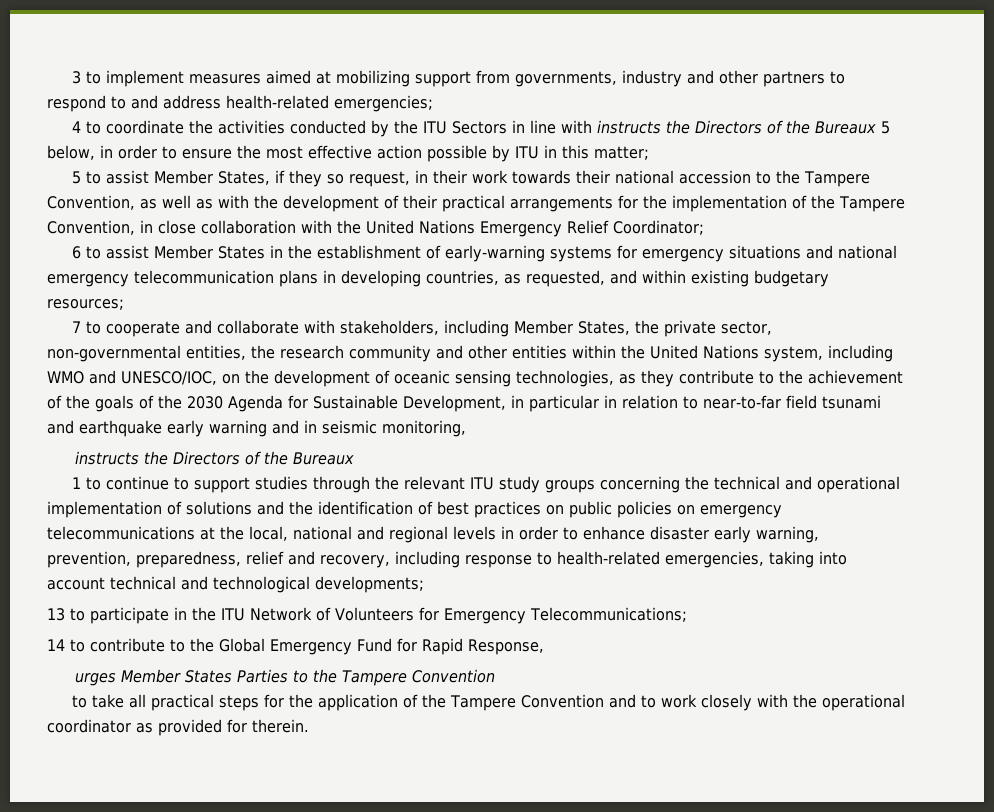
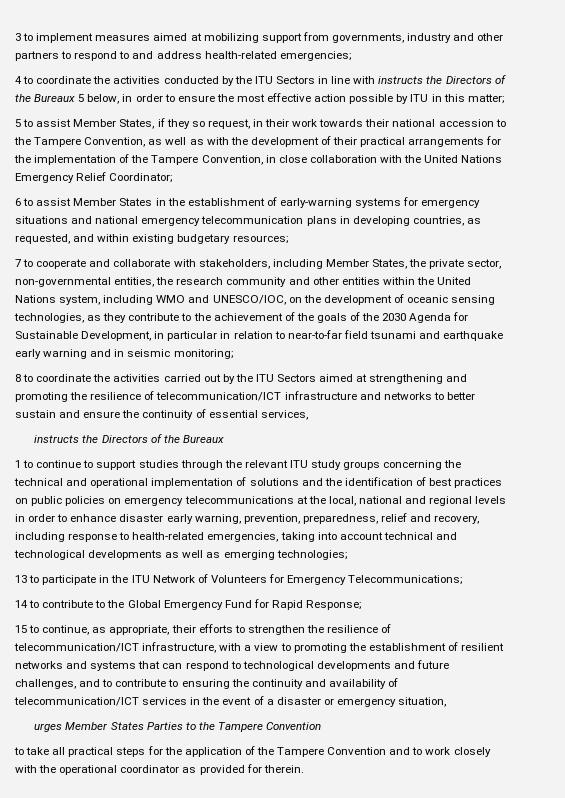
- 7 to cooperate and collaborate with stakeholders, including Member States, the private sector, non-governmental entities, the research community and other entities within the United Nations system, including WMO and UNESCO/IOC, on the development of oceanic sensing technologies, as they contribute to the achievement of the goals of the 2030 Agenda for Sustainable Development, in particular in relation to near-to-far field tsunami and earthquake early warning and in seismic monitoring,
+ 7 to cooperate and collaborate with stakeholders, including Member States, the private sector, non-governmental entities, the research community and other entities within the United Nations system, including WMO and UNESCO/IOC, on the development of oceanic sensing technologies, as they contribute to the achievement of the goals of the 2030 Agenda for Sustainable Development, in particular in relation to near-to-far field tsunami and earthquake early warning and in seismic monitoring;
+ 8 to coordinate the activities carried out by the ITU Sectors aimed at strengthening and promoting the resilience of telecommunication/ICT infrastructure and networks to better sustain and ensure the continuity of essential services,
- 1 to continue to support studies through the relevant ITU study groups concerning the technical and operational implementation of solutions and the identification of best practices on public policies on emergency telecommunications at the local, national and regional levels in order to enhance disaster early warning, prevention, preparedness, relief and recovery, including response to health-related emergencies, taking into account technical and technological developments;
+ 1 to continue to support studies through the relevant ITU study groups concerning the technical and operational implementation of solutions and the identification of best practices on public policies on emergency telecommunications at the local, national and regional levels in order to enhance disaster early warning, prevention, preparedness, relief and recovery, including response to health-related emergencies, taking into account technical and technological developments as well as emerging technologies;
- 14 to contribute to the Global Emergency Fund for Rapid Response,
+ 14 to contribute to the Global Emergency Fund for Rapid Response;
+ 15 to continue, as appropriate, their efforts to strengthen the resilience of telecommunication/ICT infrastructure, with a view to promoting the establishment of resilient networks and systems that can respond to technological developments and future challenges, and to contribute to ensuring the continuity and availability of telecommunication/ICT services in the event of a disaster or emergency situation,

